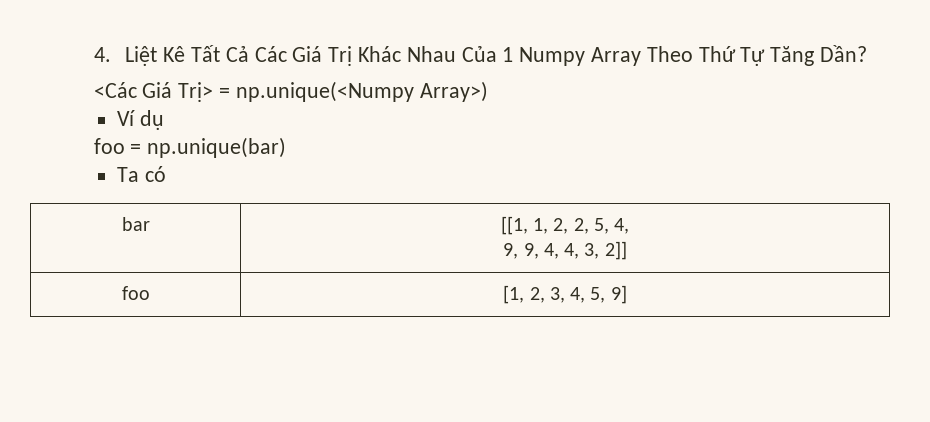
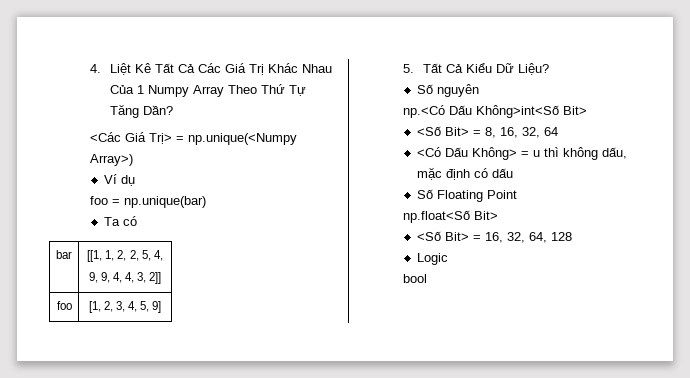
+ 5. Tất Cả Kiểu Dữ Liệu?
+ Số nguyên
+ np.<Có Dấu Không>int<Số Bit>
+ <Số Bit> = 8, 16, 32, 64
+ <Có Dấu Không> = u thì không dấu, mặc định có dấu
+ Số Floating Point
+ np.float<Số Bit>
+ <Số Bit> = 16, 32, 64, 128
+ Logic
+ bool

